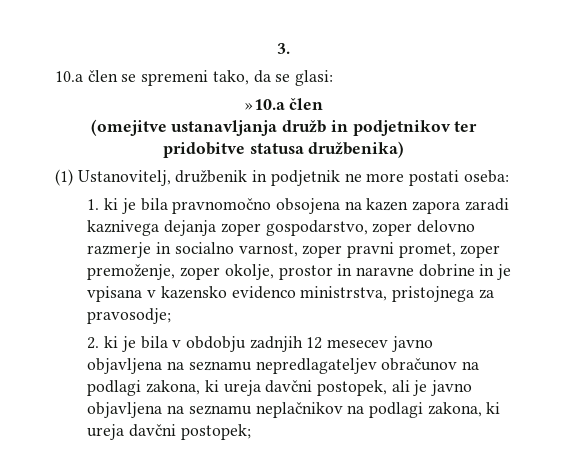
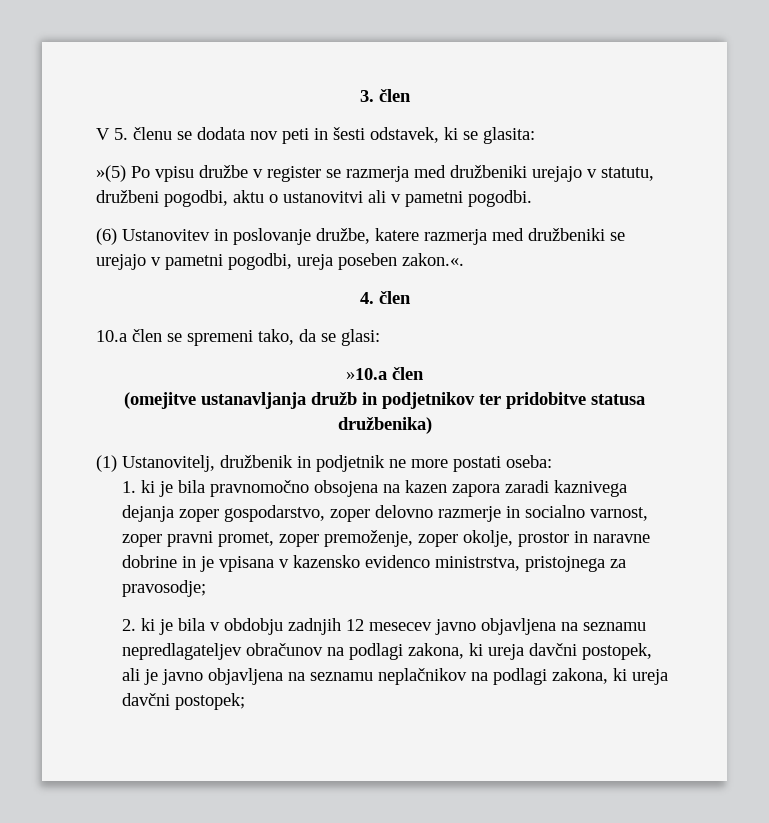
- 3.
+ 3. člen
+ V 5. členu se dodata nov peti in šesti odstavek, ki se glasita:
+ »(5) Po vpisu družbe v register se razmerja med družbeniki urejajo v statutu, družbeni pogodbi, aktu o ustanovitvi ali v pametni pogodbi.
+ (6) Ustanovitev in poslovanje družbe, katere razmerja med družbeniki se urejajo v pametni pogodbi, ureja poseben zakon.«.
+ 4. člen

